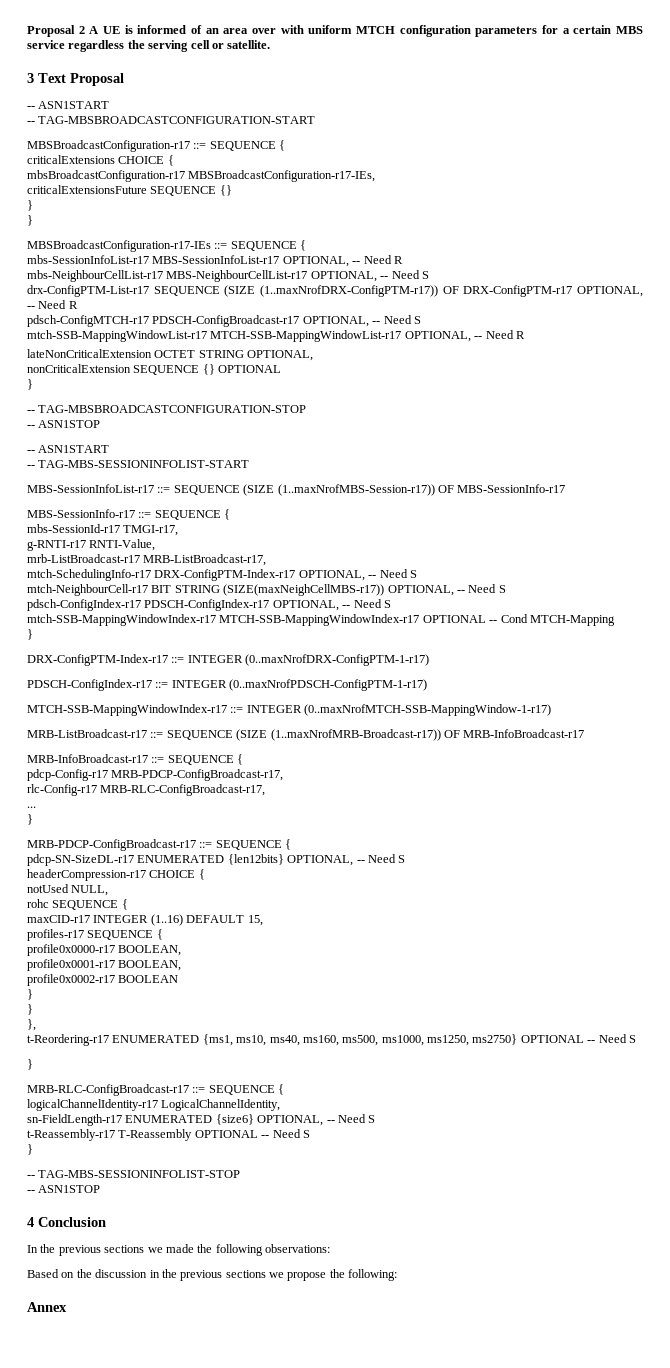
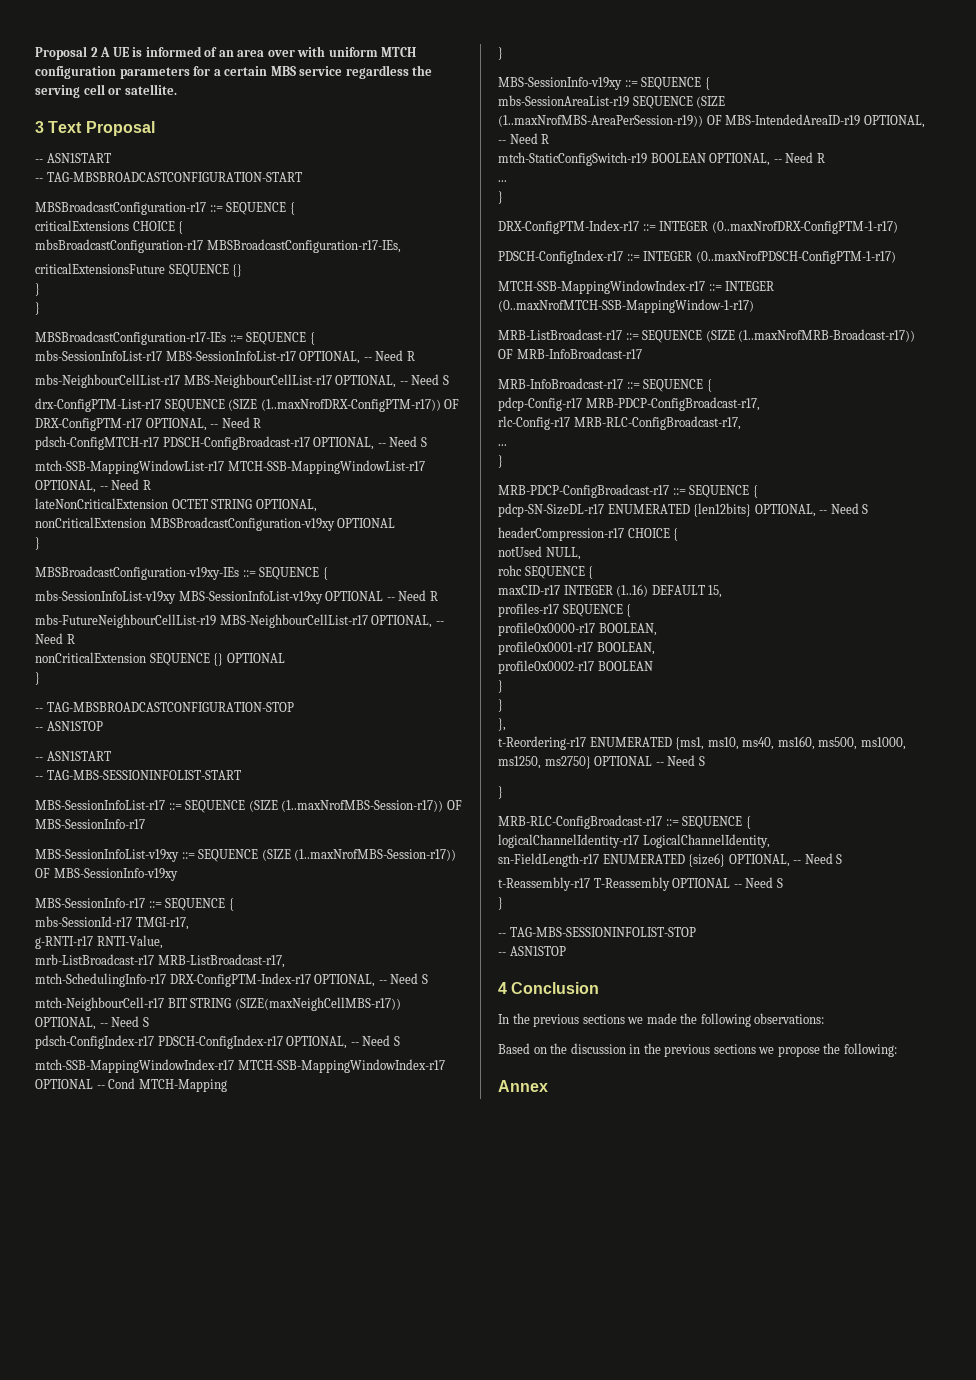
+ nonCriticalExtension MBSBroadcastConfiguration-v19xy OPTIONAL
+ }
+ MBSBroadcastConfiguration-v19xy-IEs ::= SEQUENCE {
+ mbs-SessionInfoList-v19xy MBS-SessionInfoList-v19xy OPTIONAL -- Need R
+ mbs-FutureNeighbourCellList-r19 MBS-NeighbourCellList-r17 OPTIONAL, -- Need R
+ MBS-SessionInfoList-v19xy ::= SEQUENCE (SIZE (1..maxNrofMBS-Session-r17)) OF MBS-SessionInfo-v19xy
+ MBS-SessionInfo-v19xy ::= SEQUENCE {
+ mbs-SessionAreaList-r19 SEQUENCE (SIZE (1..maxNrofMBS-AreaPerSession-r19)) OF MBS-IntendedAreaID-r19 OPTIONAL, -- Need R
+ mtch-StaticConfigSwitch-r19 BOOLEAN OPTIONAL, -- Need R
+ ...
+ }

